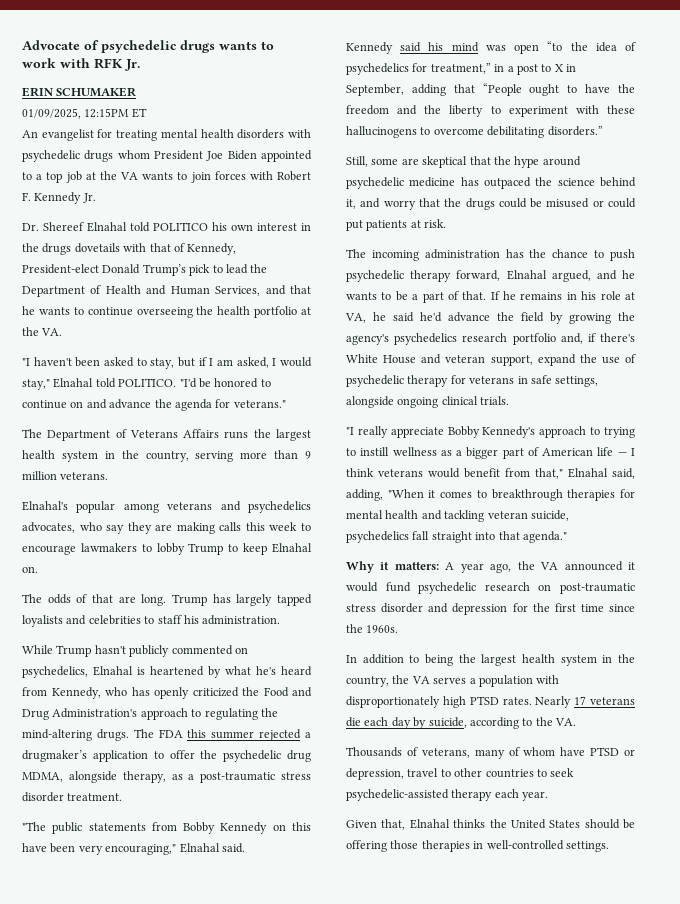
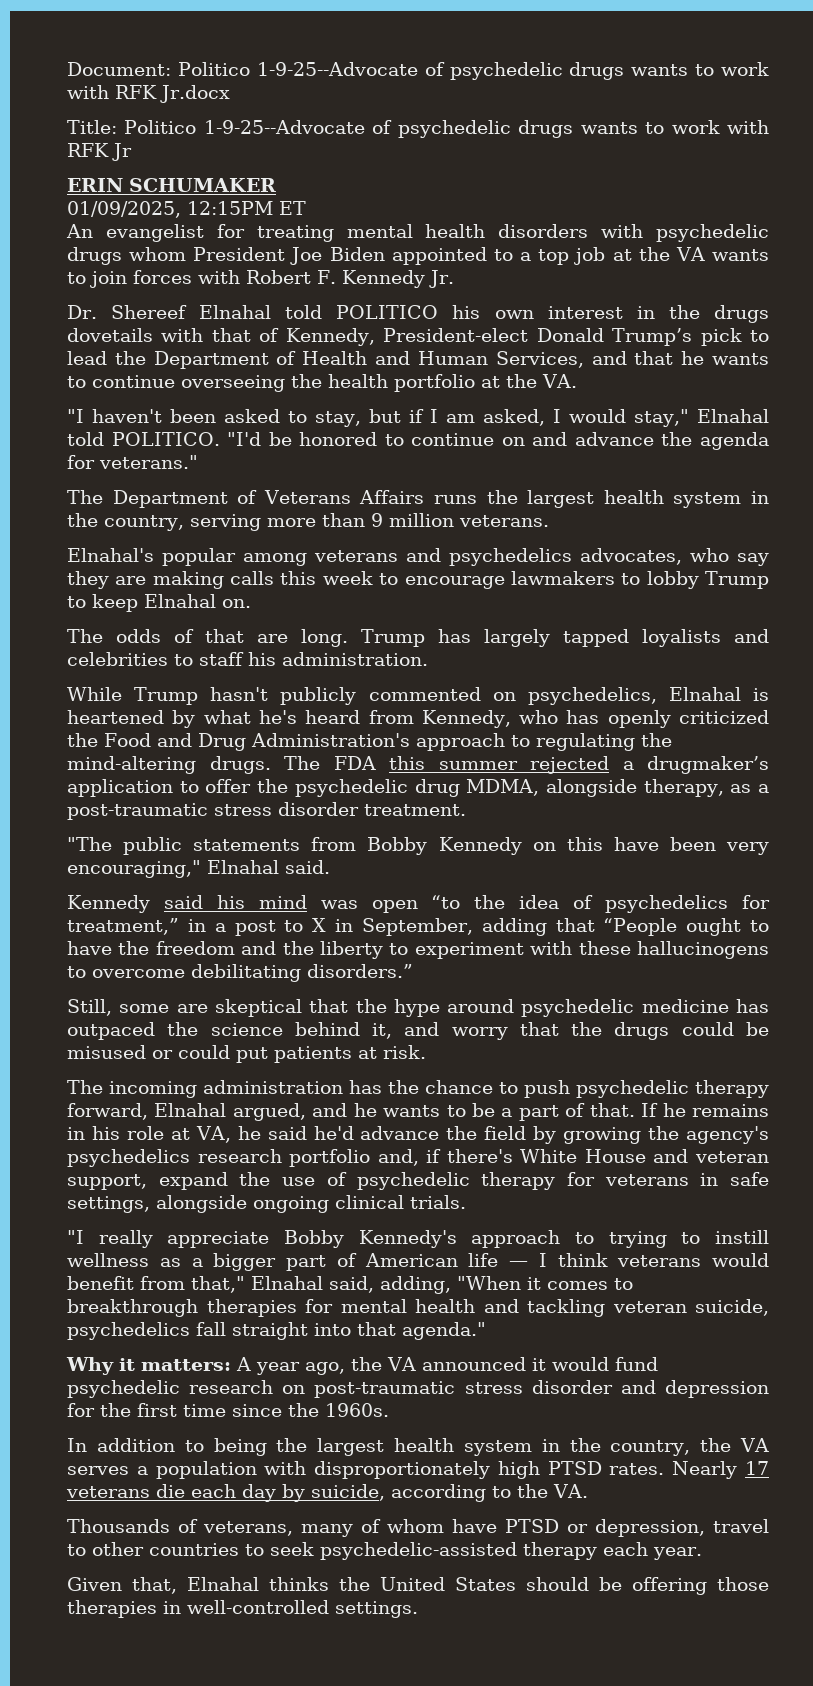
- Advocate of psychedelic drugs wants to work with RFK Jr.
+ Document: Politico 1-9-25--Advocate of psychedelic drugs wants to work with RFK Jr.docx
+ Title: Politico 1-9-25--Advocate of psychedelic drugs wants to work with RFK Jr

